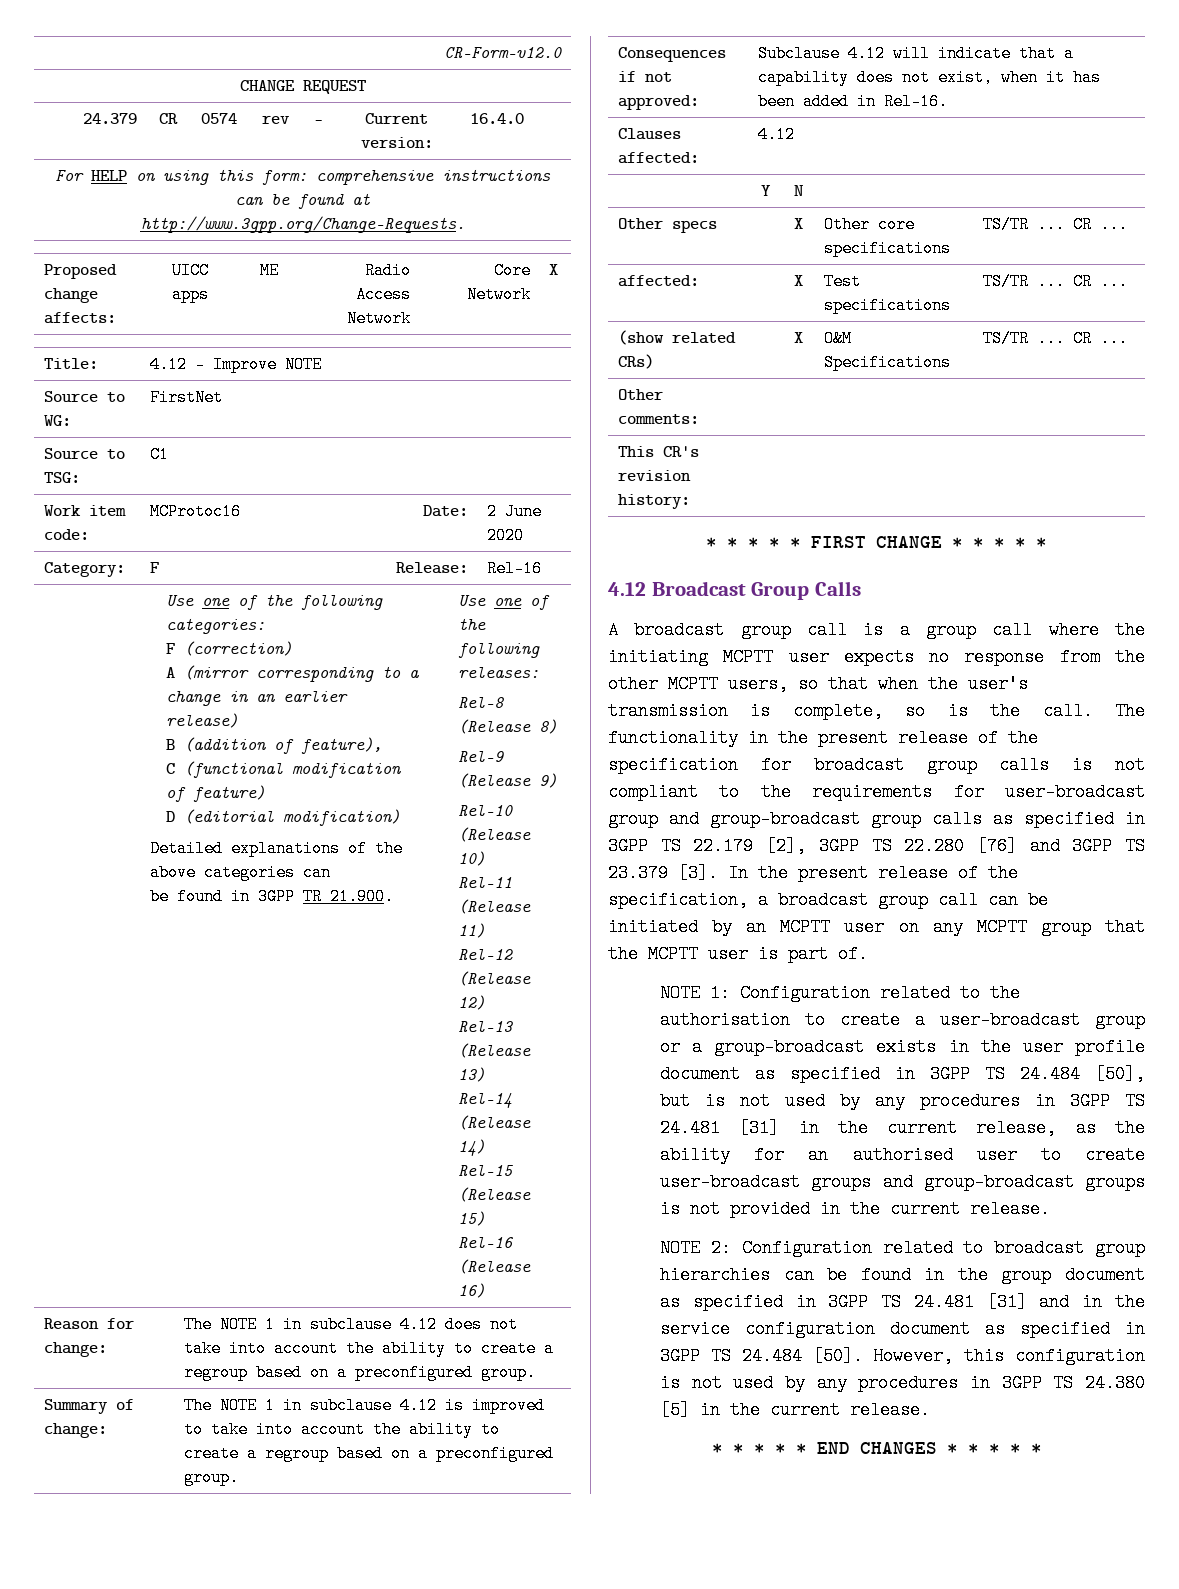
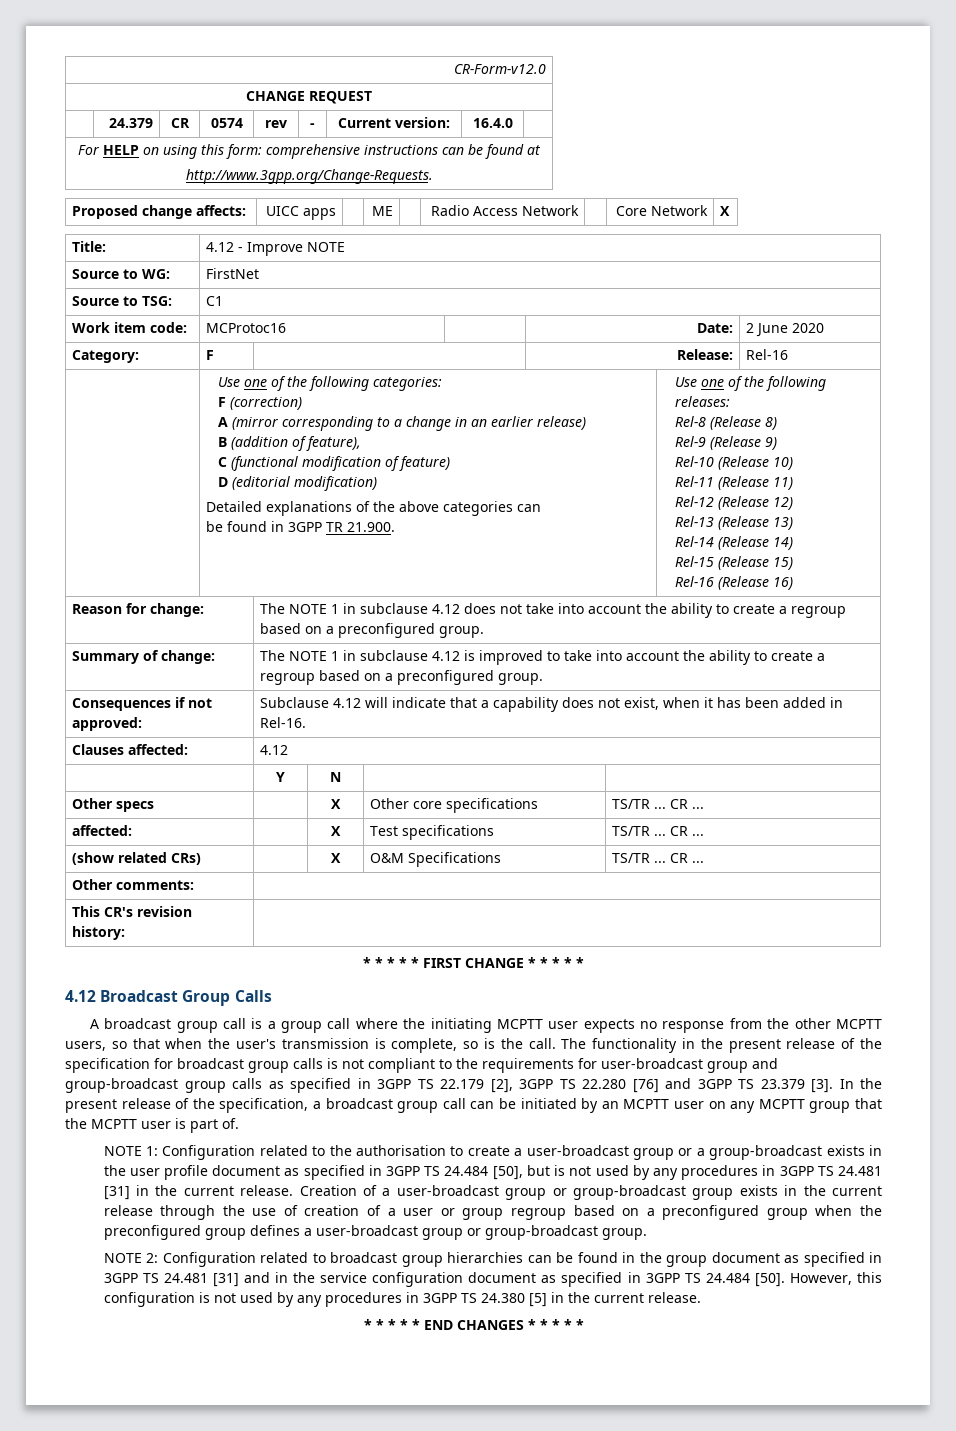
- NOTE 1: Configuration related to the authorisation to create a user-broadcast group or a group-broadcast exists in the user profile document as specified in 3GPP TS 24.484 [50], but is not used by any procedures in 3GPP TS 24.481 [31] in the current release, as the ability for an authorised user to create user-broadcast groups and group-broadcast groups is not provided in the current release.
+ NOTE 1: Configuration related to the authorisation to create a user-broadcast group or a group-broadcast exists in the user profile document as specified in 3GPP TS 24.484 [50], but is not used by any procedures in 3GPP TS 24.481 [31] in the current release. Creation of a user-broadcast group or group-broadcast group exists in the current release through the use of creation of a user or group regroup based on a preconfigured group when the preconfigured group defines a user-broadcast group or group-broadcast group.

